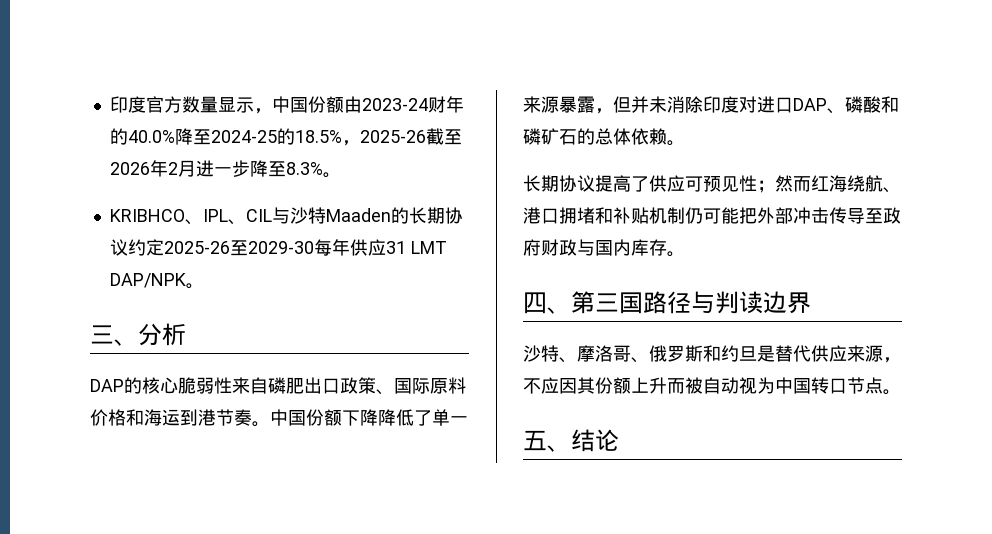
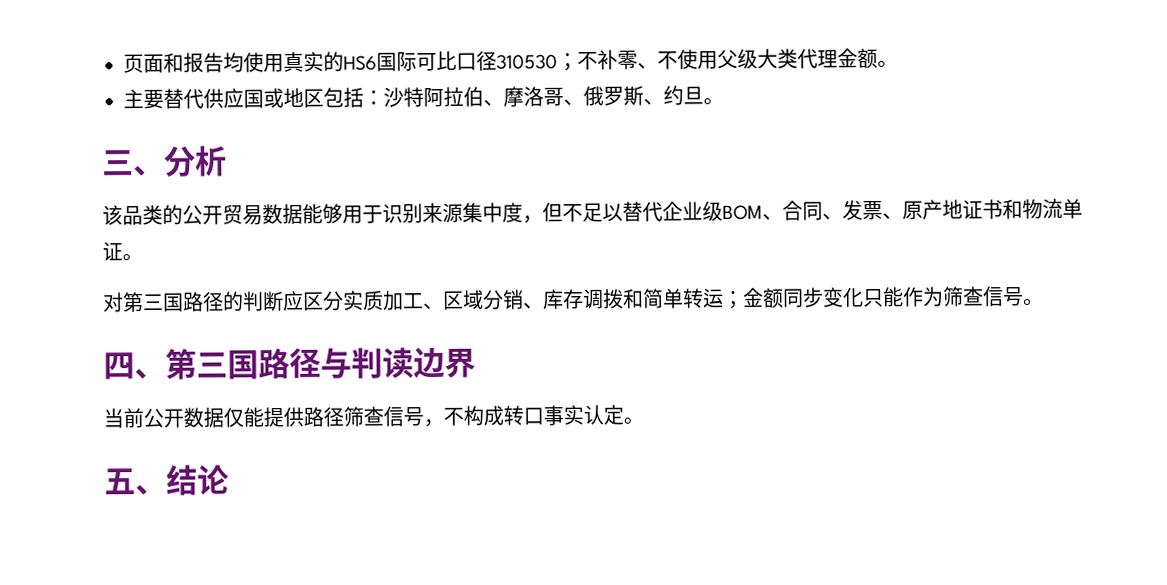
- 印度官方数量显示，中国份额由2023-24财年的40.0%降至2024-25的18.5%，2025-26截至2026年2月进一步降至8.3%。
- KRIBHCO、IPL、CIL与沙特Maaden的长期协议约定2025-26至2029-30每年供应31 LMT DAP/NPK。
+ 页面和报告均使用真实的HS6国际可比口径310530；不补零、不使用父级大类代理金额。
+ 主要替代供应国或地区包括：沙特阿拉伯、摩洛哥、俄罗斯、约旦。
  三、分析
- DAP的核心脆弱性来自磷肥出口政策、国际原料价格和海运到港节奏。中国份额下降降低了单一来源暴露，但并未消除印度对进口DAP、磷酸和磷矿石的总体依赖。
- 长期协议提高了供应可预见性；然而红海绕航、港口拥堵和补贴机制仍可能把外部冲击传导至政府财政与国内库存。
+ 该品类的公开贸易数据能够用于识别来源集中度，但不足以替代企业级BOM、合同、发票、原产地证书和物流单证。
+ 对第三国路径的判断应区分实质加工、区域分销、库存调拨和简单转运；金额同步变化只能作为筛查信号。
- 沙特、摩洛哥、俄罗斯和约旦是替代供应来源，不应因其份额上升而被自动视为中国转口节点。
+ 当前公开数据仅能提供路径筛查信号，不构成转口事实认定。

